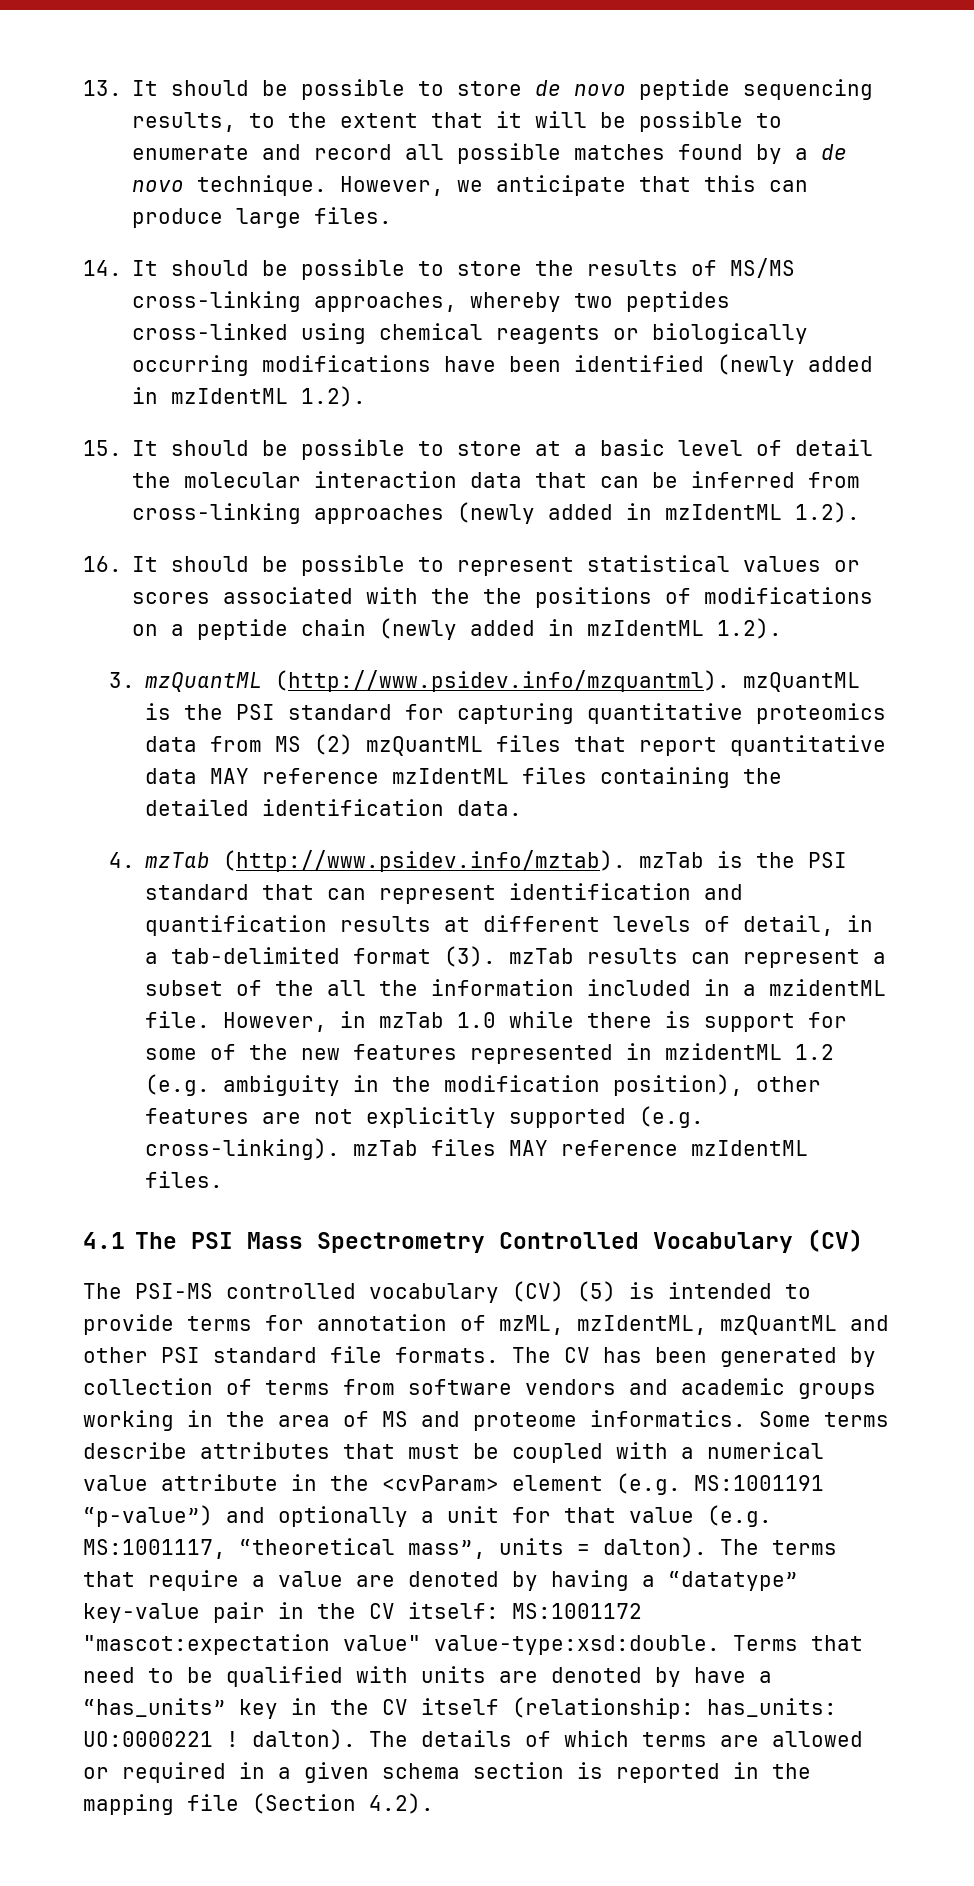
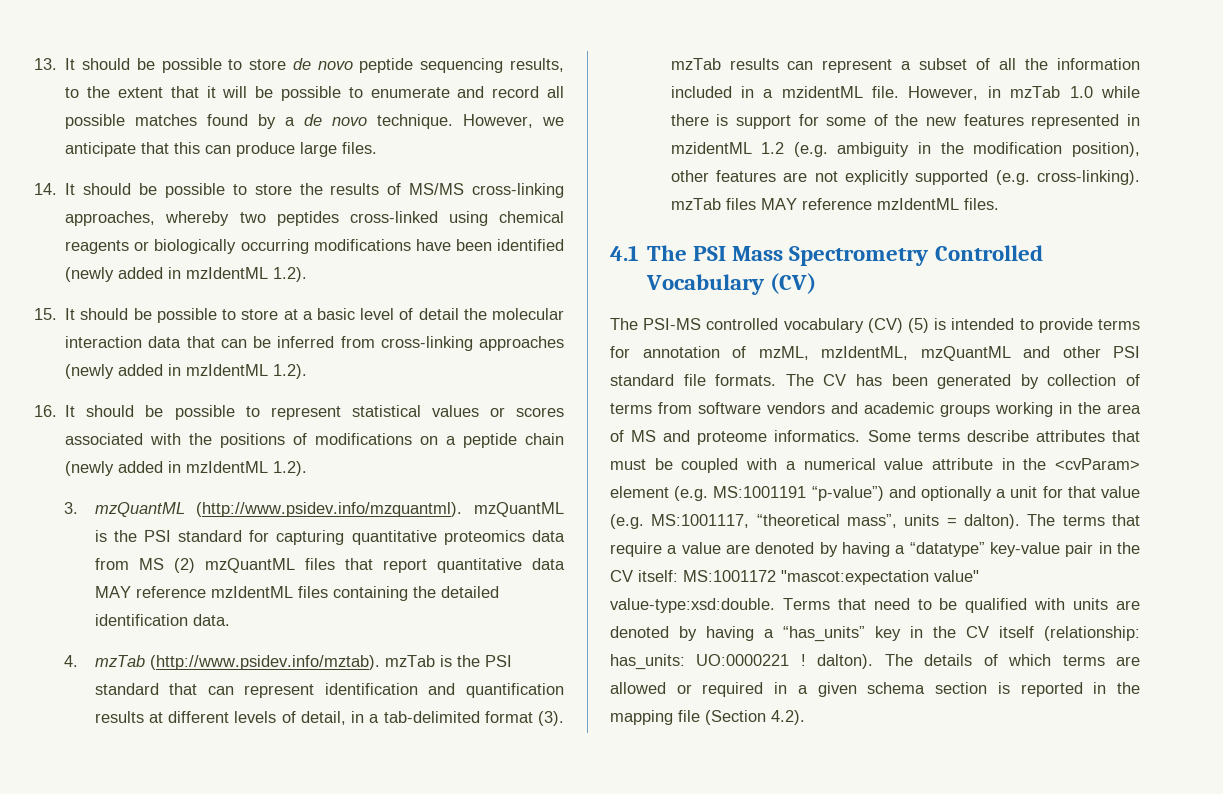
- 16. It should be possible to represent statistical values or scores associated with the the positions of modifications on a peptide chain (newly added in mzIdentML 1.2).
+ 16. It should be possible to represent statistical values or scores associated with the positions of modifications on a peptide chain (newly added in mzIdentML 1.2).
- 4. mzTab (http://www.psidev.info/mztab). mzTab is the PSI standard that can represent identification and quantification results at different levels of detail, in a tab-delimited format (3). mzTab results can represent a subset of the all the information included in a mzidentML file.
+ 4. mzTab (http://www.psidev.info/mztab). mzTab is the PSI standard that can represent identification and quantification results at different levels of detail, in a tab-delimited format (3). mzTab results can represent a subset of all the information included in a mzidentML file.
- Terms that need to be qualified with units are denoted by have a “has_units” key in the CV itself (relationship: has_units: UO:0000221 ! dalton).
+ Terms that need to be qualified with units are denoted by having a “has_units” key in the CV itself (relationship: has_units: UO:0000221 ! dalton).

